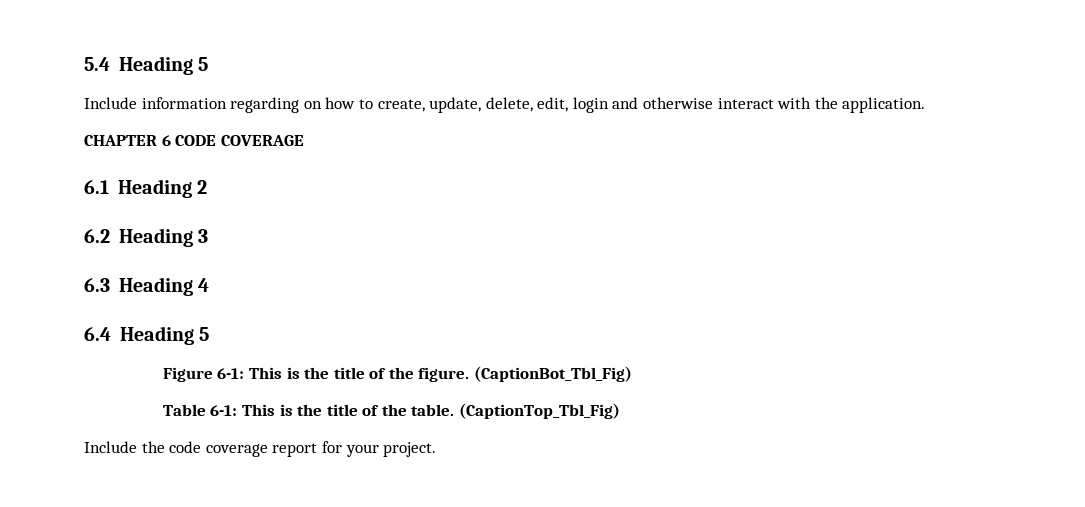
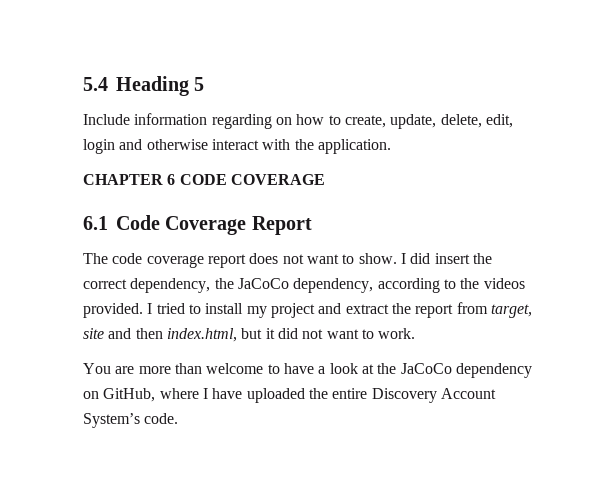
- 6.1 Heading 2
- 6.2 Heading 3
- 6.3 Heading 4
- 6.4 Heading 5
- Figure 6-1: This is the title of the figure. (CaptionBot_Tbl_Fig)
- Table 6-1: This is the title of the table. (CaptionTop_Tbl_Fig)
- Include the code coverage report for your project.
+ 6.1 Code Coverage Report
+ The code coverage report does not want to show. I did insert the correct dependency, the JaCoCo dependency, according to the videos provided. I tried to install my project and extract the report from target, site and then index.html, but it did not want to work.
+ You are more than welcome to have a look at the JaCoCo dependency on GitHub, where I have uploaded the entire Discovery Account System’s code.

